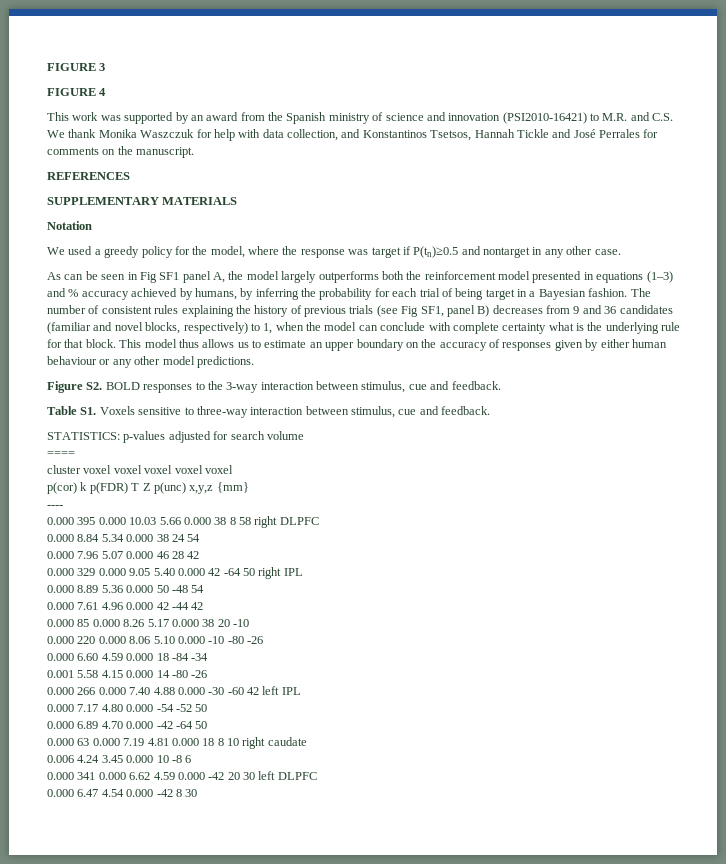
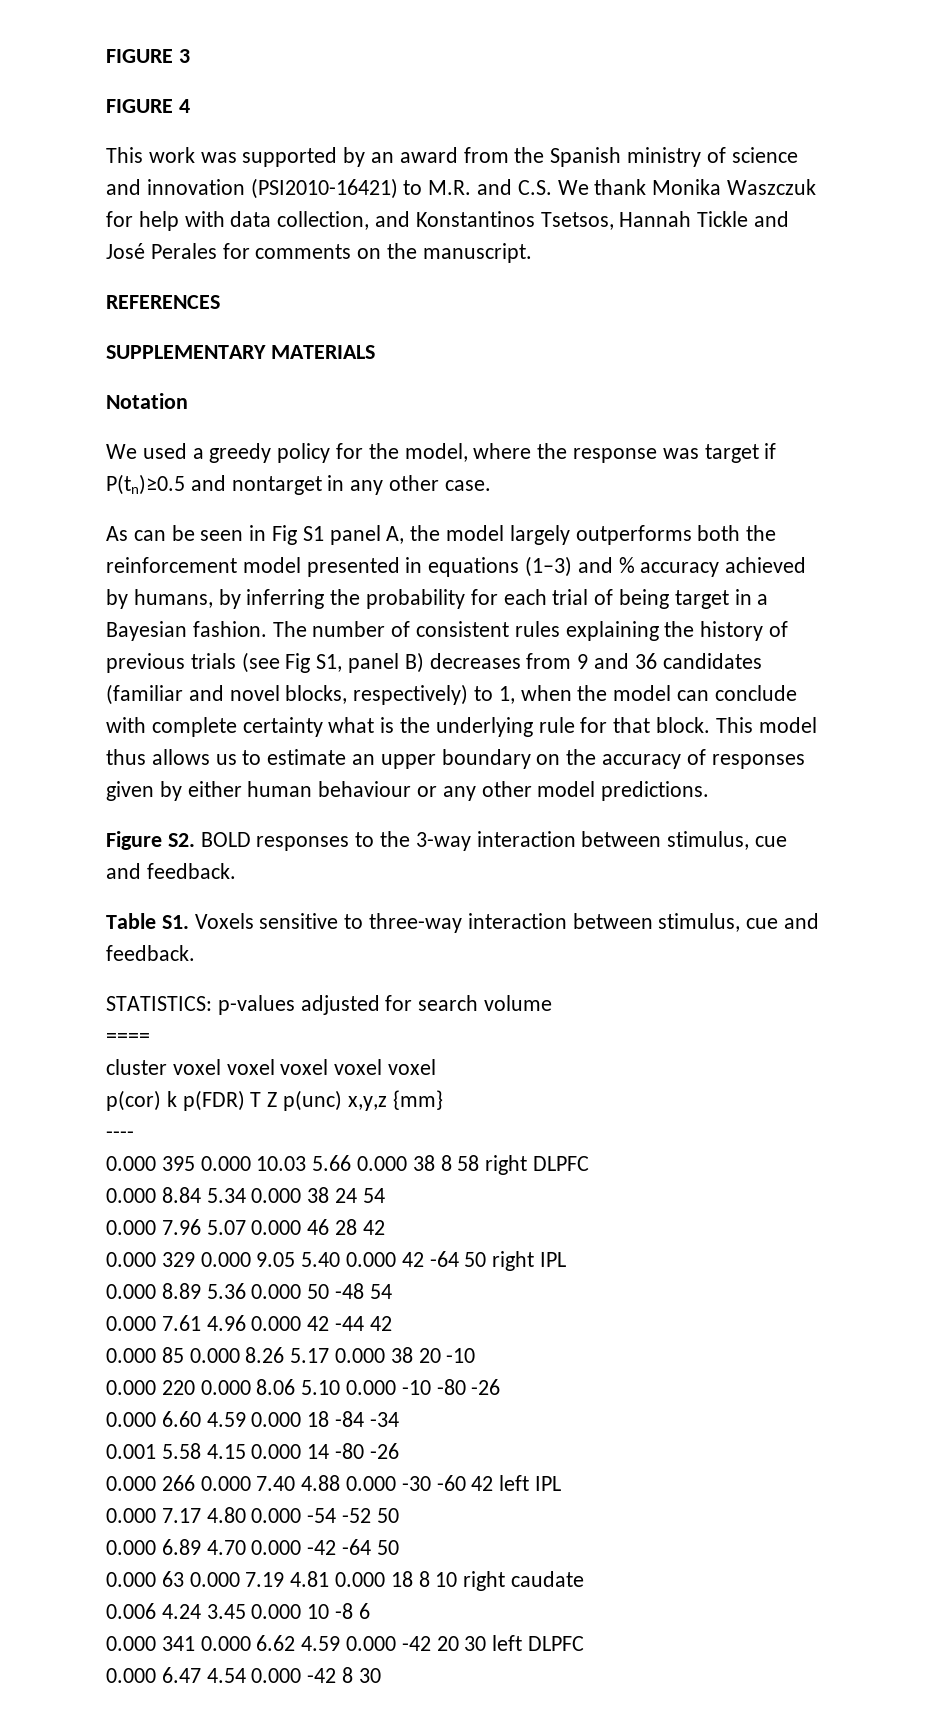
- This work was supported by an award from the Spanish ministry of science and innovation (PSI2010-16421) to M.R. and C.S. We thank Monika Waszczuk for help with data collection, and Konstantinos Tsetsos, Hannah Tickle and José Perrales for comments on the manuscript.
+ This work was supported by an award from the Spanish ministry of science and innovation (PSI2010-16421) to M.R. and C.S. We thank Monika Waszczuk for help with data collection, and Konstantinos Tsetsos, Hannah Tickle and José Perales for comments on the manuscript.
- As can be seen in Fig SF1 panel A, the model largely outperforms both the reinforcement model presented in equations (1–3) and % accuracy achieved by humans, by inferring the probability for each trial of being target in a Bayesian fashion.
+ As can be seen in Fig S1 panel A, the model largely outperforms both the reinforcement model presented in equations (1–3) and % accuracy achieved by humans, by inferring the probability for each trial of being target in a Bayesian fashion.
- The number of consistent rules explaining the history of previous trials (see Fig SF1, panel B) decreases from 9 and 36 candidates (familiar and novel blocks, respectively) to 1, when the model can conclude with complete certainty what is the underlying rule for that block.
+ The number of consistent rules explaining the history of previous trials (see Fig S1, panel B) decreases from 9 and 36 candidates (familiar and novel blocks, respectively) to 1, when the model can conclude with complete certainty what is the underlying rule for that block.

